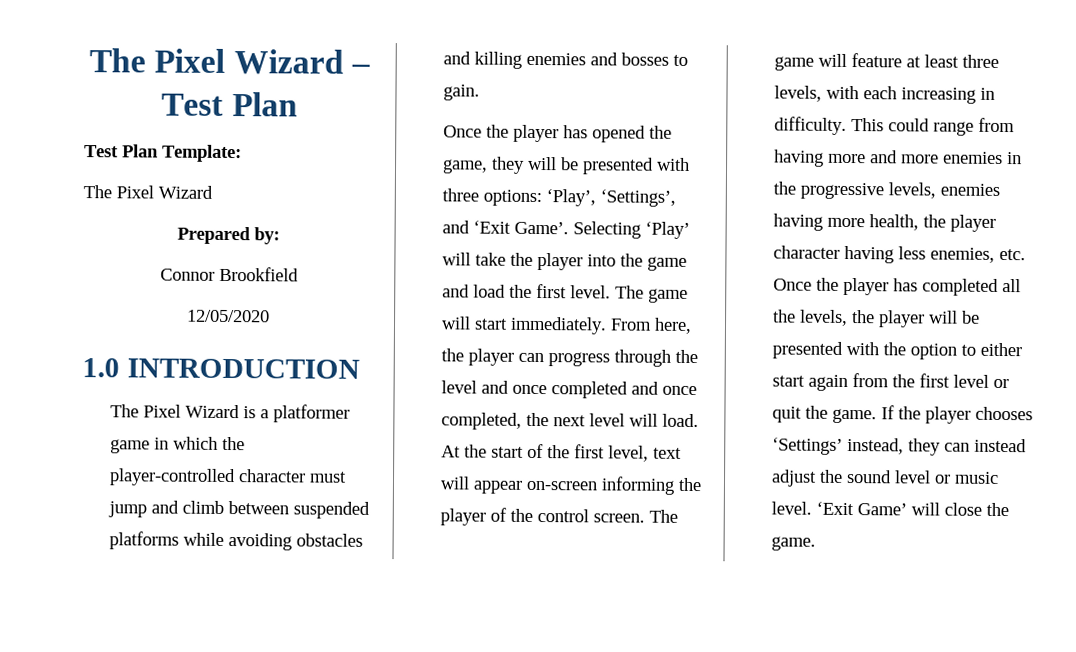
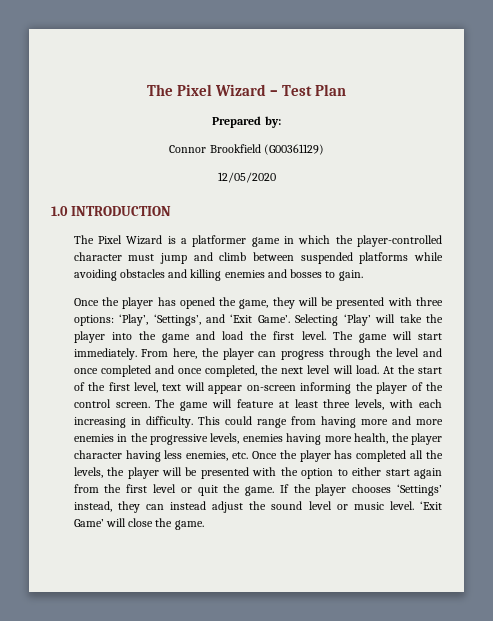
- Test Plan Template:
- The Pixel Wizard
- Connor Brookfield
+ Connor Brookfield (G00361129)

